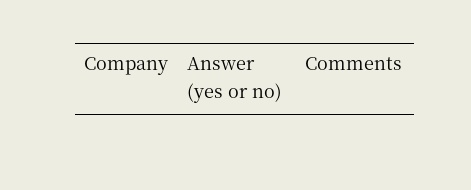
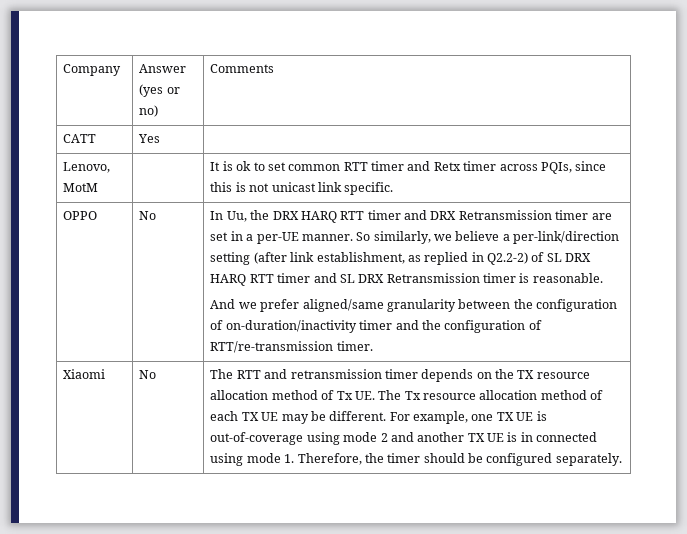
+ CATT | Yes |
+ Lenovo, MotM | | It is ok to set common RTT timer and Retx timer across PQIs, since this is not unicast link specific.
+ OPPO | No | In Uu, the DRX HARQ RTT timer and DRX Retransmission timer are set in a per-UE manner. So similarly, we believe a per-link/direction setting (after link establishment, as replied in Q2.2-2) of SL DRX HARQ RTT timer and SL DRX Retransmission timer is reasonable.
+ And we prefer aligned/same granularity between the configuration of on-duration/inactivity timer and the configuration of RTT/re-transmission timer.
+ Xiaomi | No | The RTT and retransmission timer depends on the TX resource allocation method of Tx UE. The Tx resource allocation method of each TX UE may be different. For example, one TX UE is out-of-coverage using mode 2 and another TX UE is in connected using mode 1. Therefore, the timer should be configured separately.

